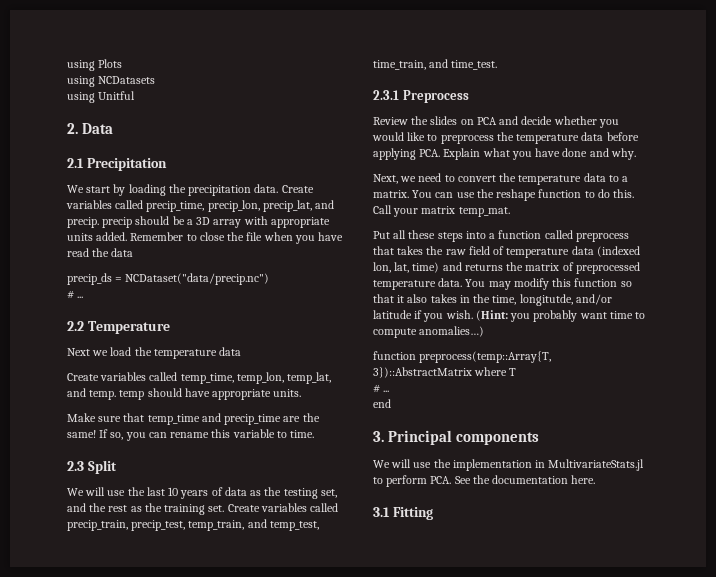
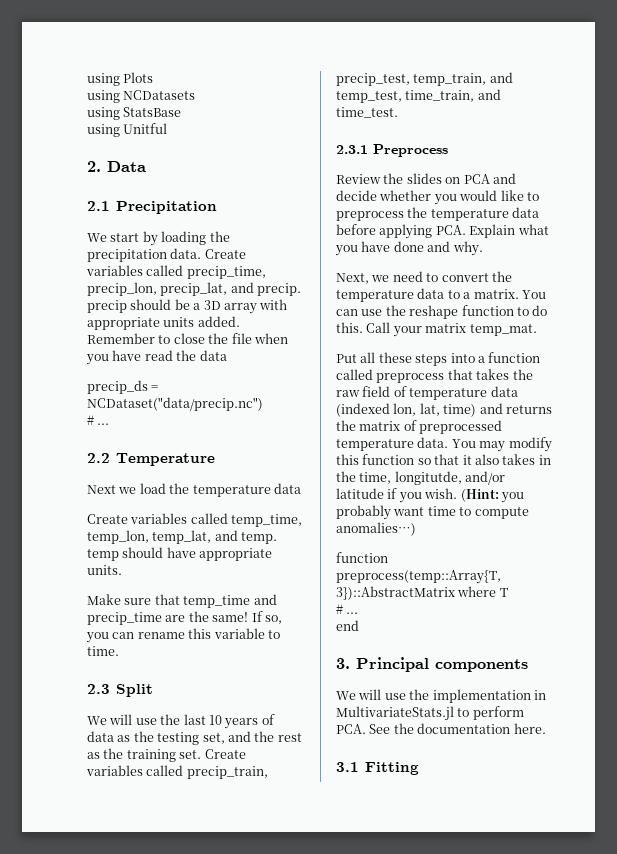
+ using StatsBase

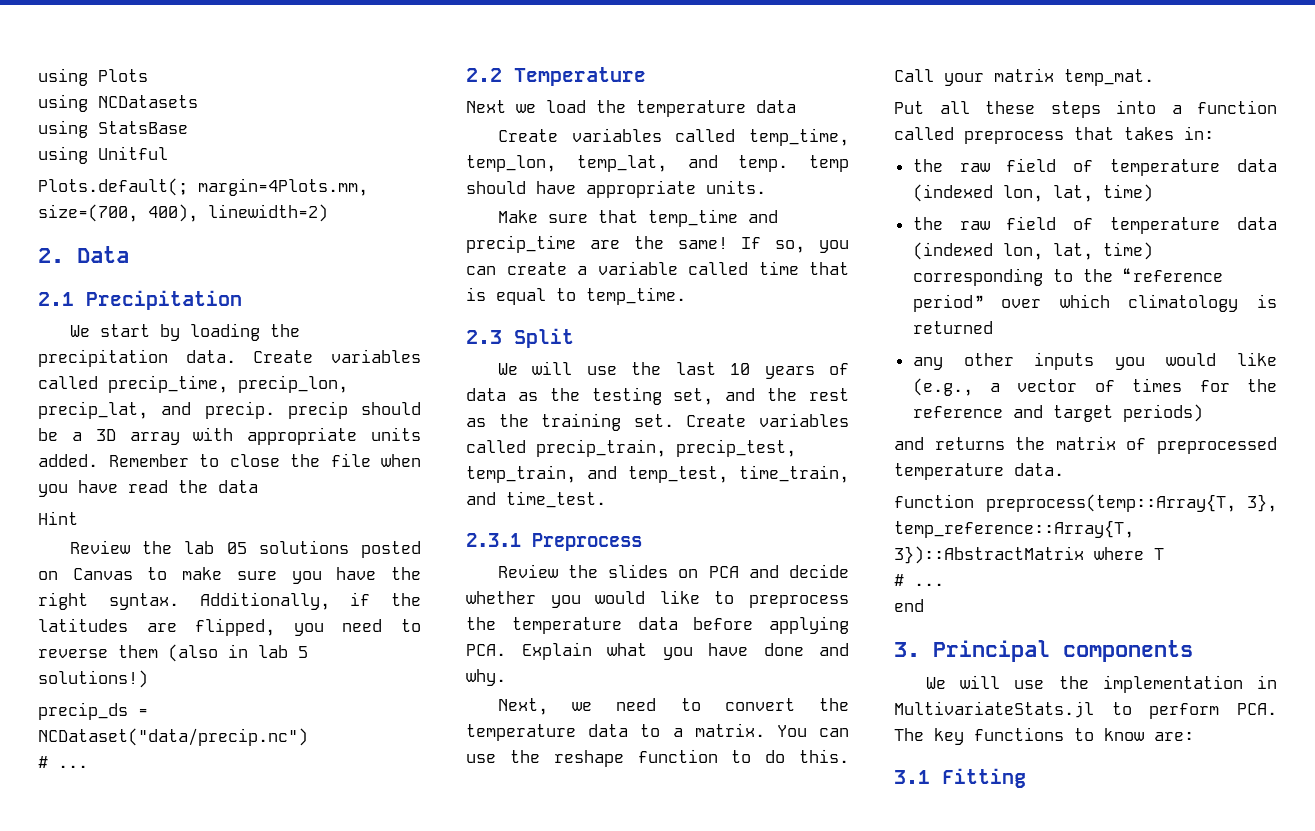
+ Plots.default(; margin=4Plots.mm, size=(700, 400), linewidth=2)
+ Hint
+ Review the lab 05 solutions posted on Canvas to make sure you have the right syntax. Additionally, if the latitudes are flipped, you need to reverse them (also in lab 5 solutions!)
- If so, you can rename this variable to time.
+ If so, you can create a variable called time that is equal to temp_time.
- Put all these steps into a function called preprocess that takes the raw field of temperature data (indexed lon, lat, time) and returns the matrix of preprocessed temperature data. You may modify this function so that it also takes in the time, longitutde, and/or latitude if you wish. (Hint: you probably want time to compute anomalies…)
+ Put all these steps into a function called preprocess that takes in:
+ the raw field of temperature data (indexed lon, lat, time)
+ the raw field of temperature data (indexed lon, lat, time) corresponding to the “reference period” over which climatology is returned
+ any other inputs you would like (e.g., a vector of times for the reference and target periods)
+ and returns the matrix of preprocessed temperature data.
- function preprocess(temp::Array{T, 3})::AbstractMatrix where T
+ function preprocess(temp::Array{T, 3}, temp_reference::Array{T, 3})::AbstractMatrix where T
- We will use the implementation in MultivariateStats.jl to perform PCA. See the documentation here.
+ We will use the implementation in MultivariateStats.jl to perform PCA. The key functions to know are:

